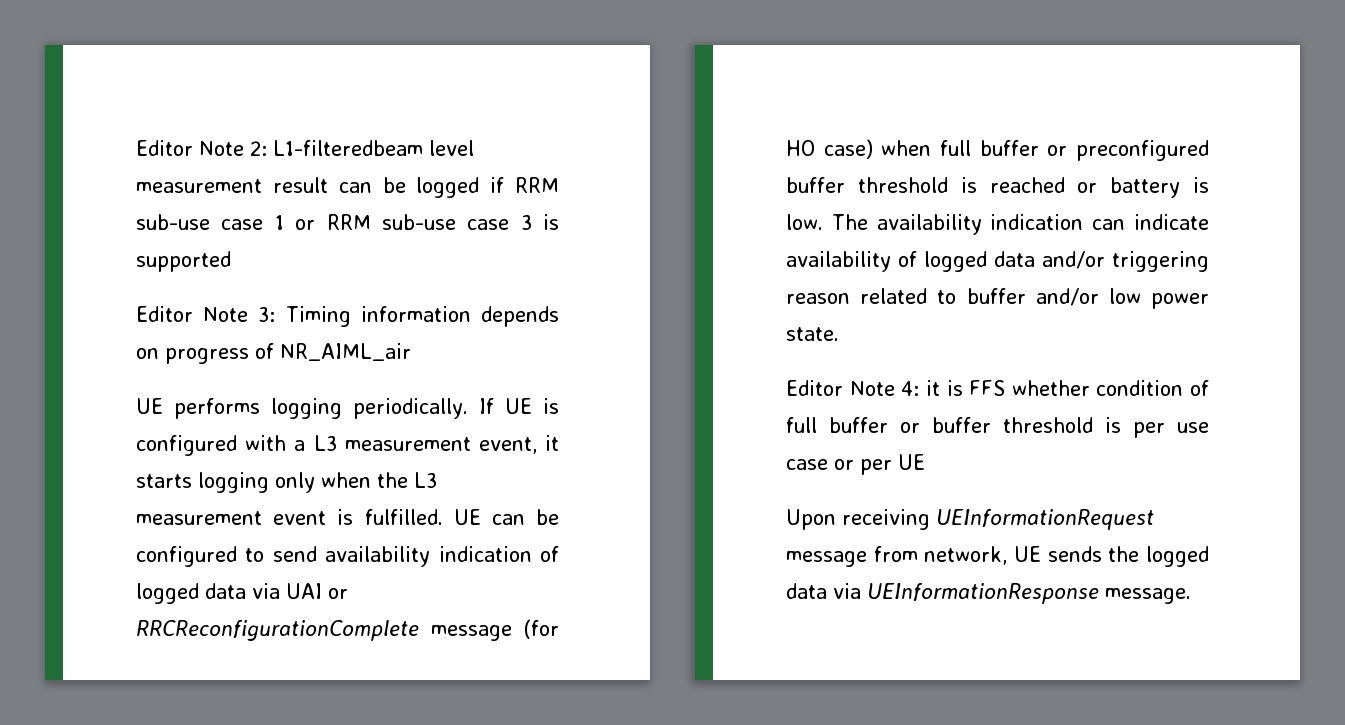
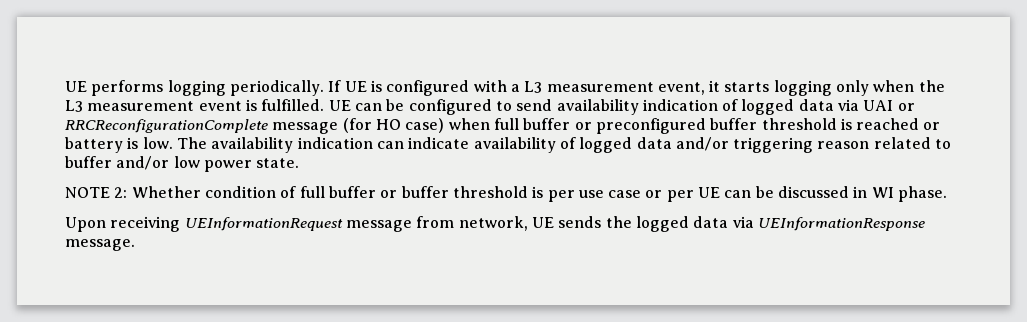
- Editor Note 2: L1-filteredbeam level measurement result can be logged if RRM sub-use case 1 or RRM sub-use case 3 is supported
- Editor Note 3: Timing information depends on progress of NR_AIML_air
- Editor Note 4: it is FFS whether condition of full buffer or buffer threshold is per use case or per UE
+ NOTE 2: Whether condition of full buffer or buffer threshold is per use case or per UE can be discussed in WI phase.

